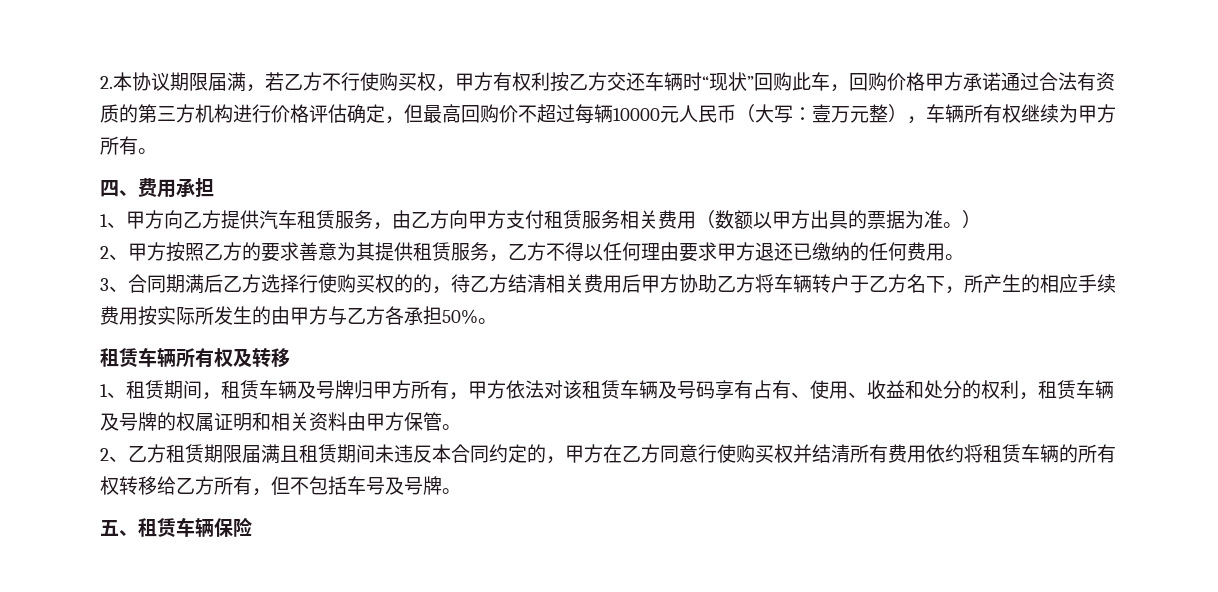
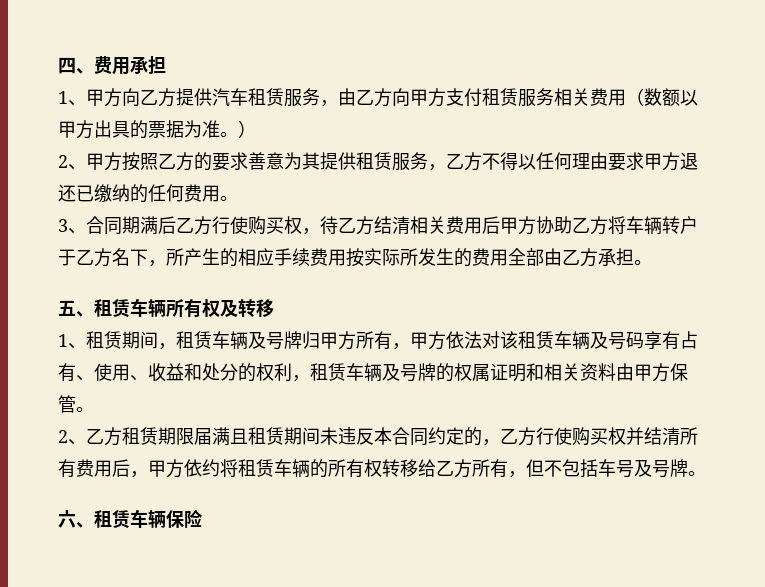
- 2.本协议期限届满，若乙方不行使购买权，甲方有权利按乙方交还车辆时“现状”回购此车，回购价格甲方承诺通过合法有资质的第三方机构进行价格评估确定，但最高回购价不超过每辆10000元人民币（大写：壹万元整），车辆所有权继续为甲方所有。
- 3、合同期满后乙方选择行使购买权的的，待乙方结清相关费用后甲方协助乙方将车辆转户于乙方名下，所产生的相应手续费用按实际所发生的由甲方与乙方各承担50%。
- 租赁车辆所有权及转移
+ 3、合同期满后乙方行使购买权，待乙方结清相关费用后甲方协助乙方将车辆转户于乙方名下，所产生的相应手续费用按实际所发生的费用全部由乙方承担。
+ 五、租赁车辆所有权及转移
- 2、乙方租赁期限届满且租赁期间未违反本合同约定的，甲方在乙方同意行使购买权并结清所有费用依约将租赁车辆的所有权转移给乙方所有，但不包括车号及号牌。
+ 2、乙方租赁期限届满且租赁期间未违反本合同约定的，乙方行使购买权并结清所有费用后，甲方依约将租赁车辆的所有权转移给乙方所有，但不包括车号及号牌。
- 五、租赁车辆保险
+ 六、租赁车辆保险

